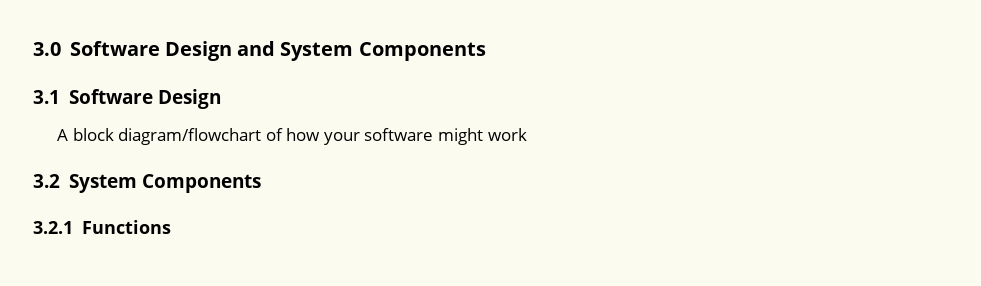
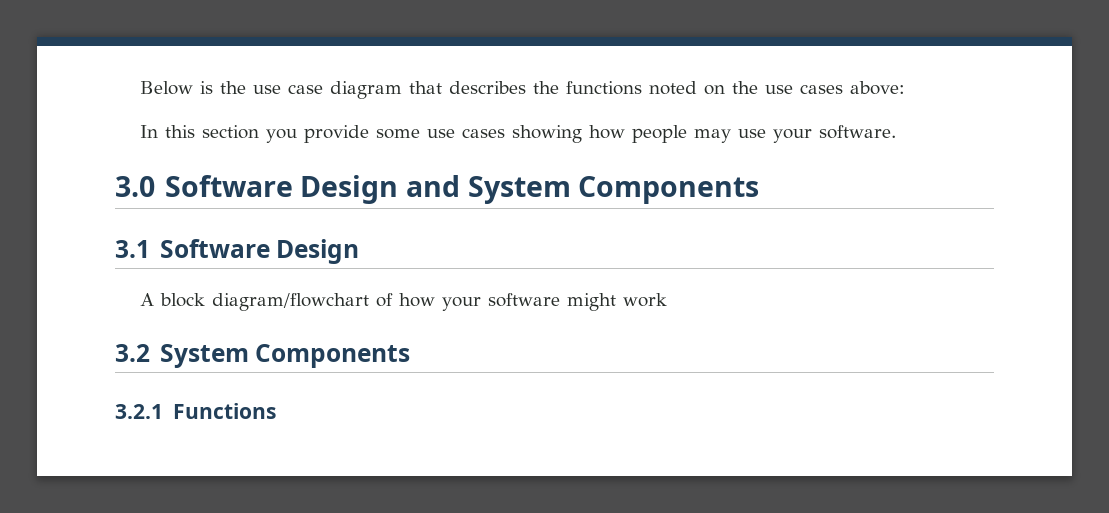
+ Below is the use case diagram that describes the functions noted on the use cases above:
+ In this section you provide some use cases showing how people may use your software.

